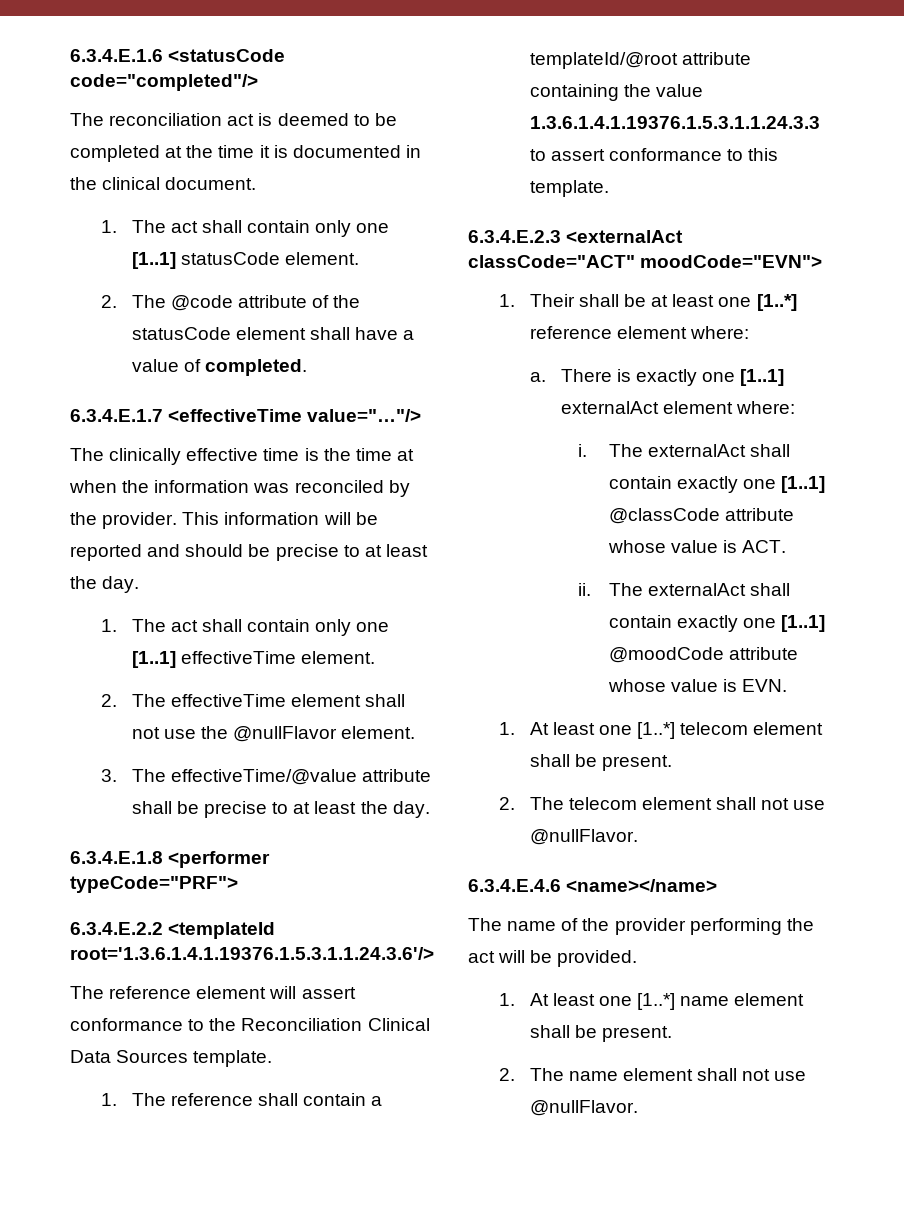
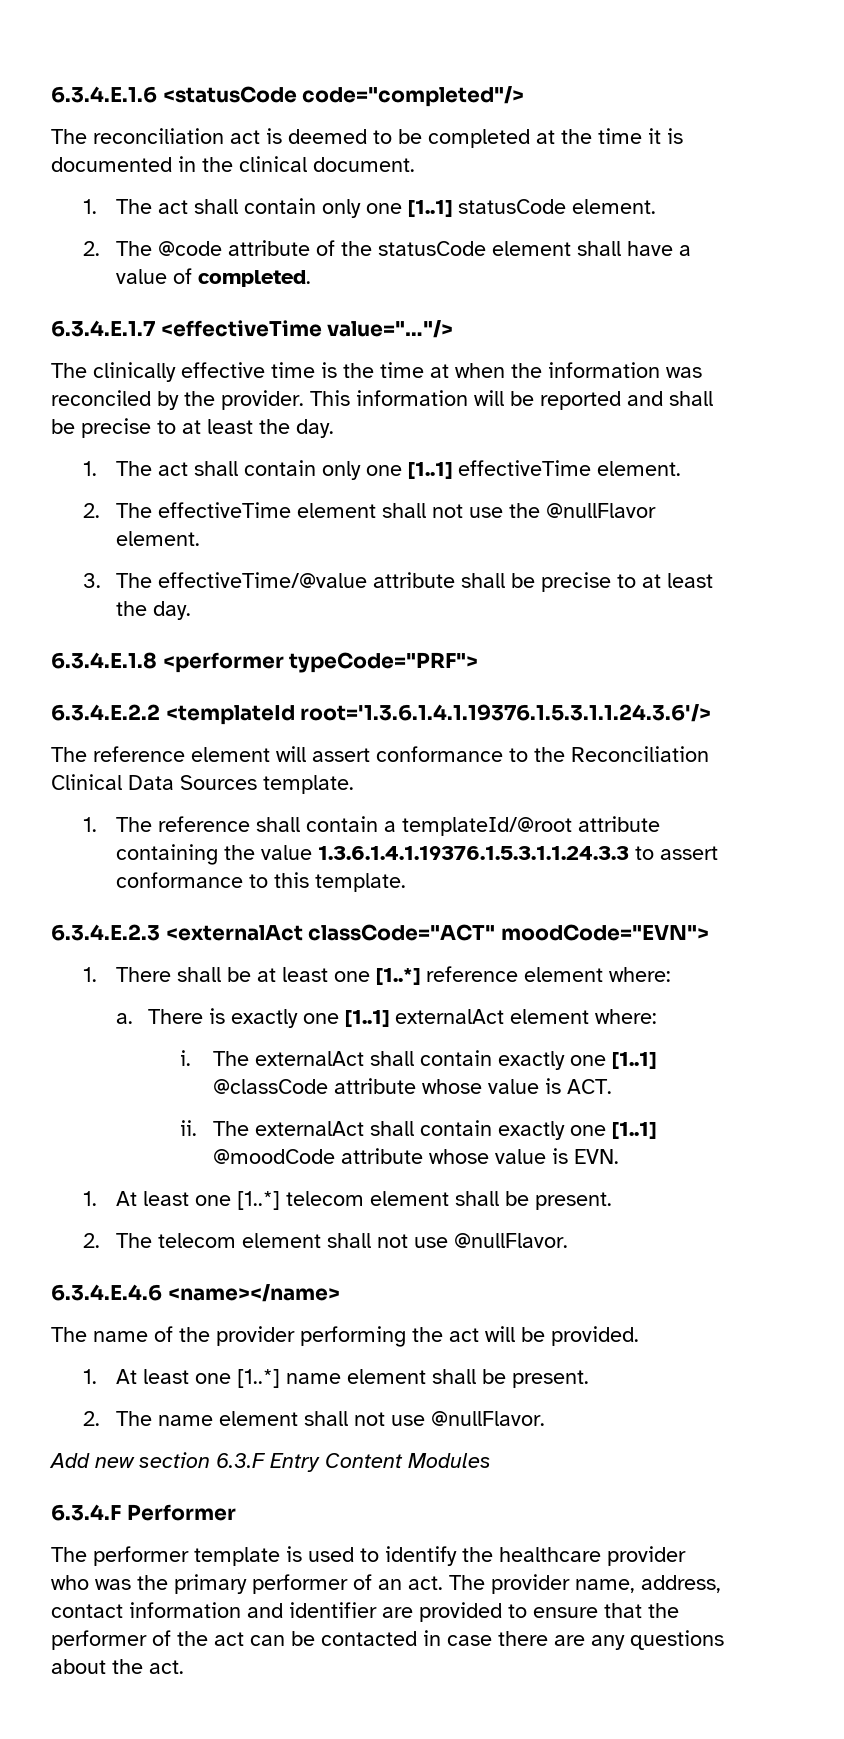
- This information will be reported and should be precise to at least the day.
+ This information will be reported and shall be precise to at least the day.
- 1. Their shall be at least one [1..*] reference element where:
+ 1. There shall be at least one [1..*] reference element where:
+ Add new section 6.3.F Entry Content Modules
+ 6.3.4.F Performer
+ The performer template is used to identify the healthcare provider who was the primary performer of an act. The provider name, address, contact information and identifier are provided to ensure that the performer of the act can be contacted in case there are any questions about the act.

